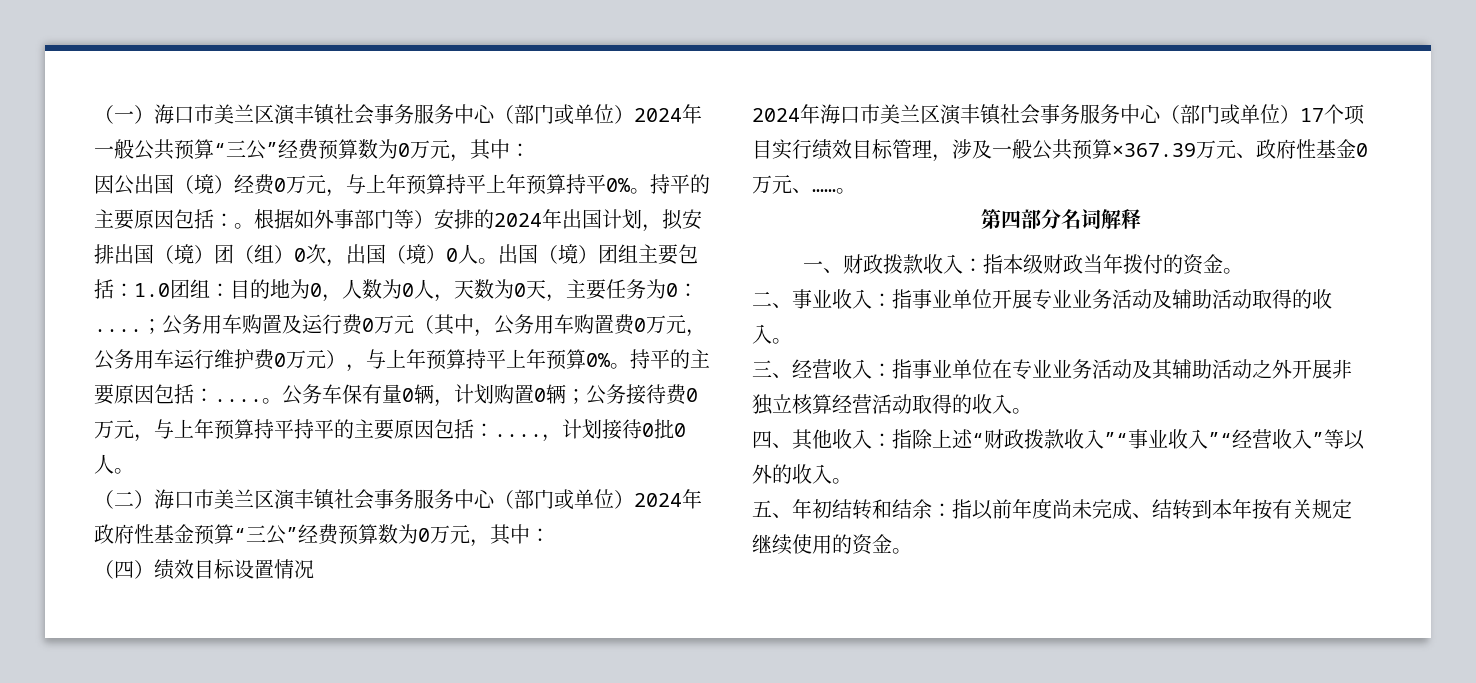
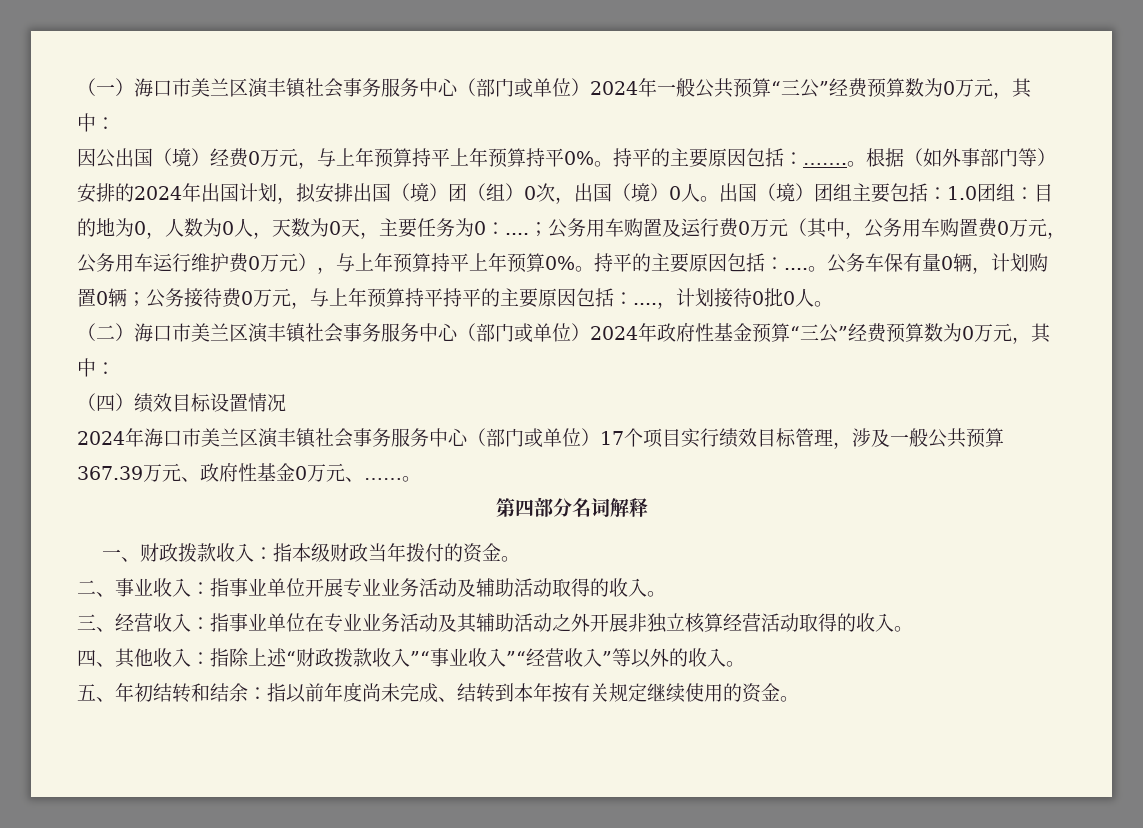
- 持平的主要原因包括：。根据如外事部门等）安排的2024年出国计划，拟安排出国（境）团（组）0次，出国（境）0人。
+ 持平的主要原因包括：…….。根据（如外事部门等）安排的2024年出国计划，拟安排出国（境）团（组）0次，出国（境）0人。
- 2024年海口市美兰区演丰镇社会事务服务中心（部门或单位）17个项目实行绩效目标管理，涉及一般公共预算×367.39万元、政府性基金0万元、……
+ 2024年海口市美兰区演丰镇社会事务服务中心（部门或单位）17个项目实行绩效目标管理，涉及一般公共预算367.39万元、政府性基金0万元、……

